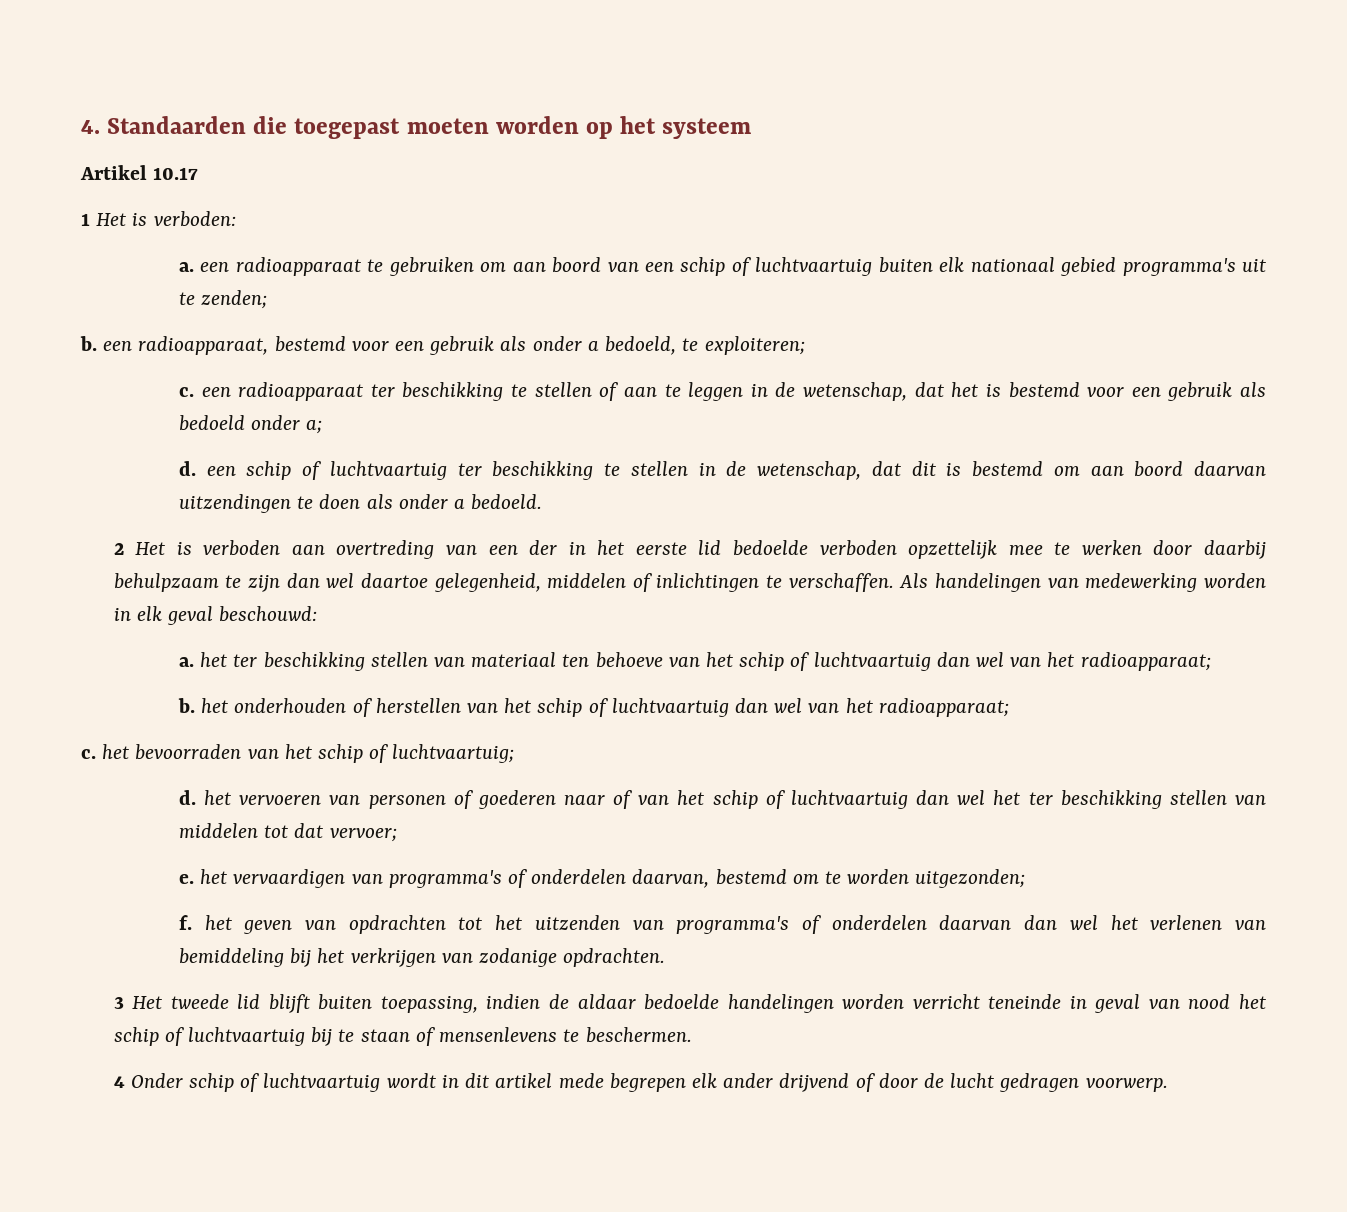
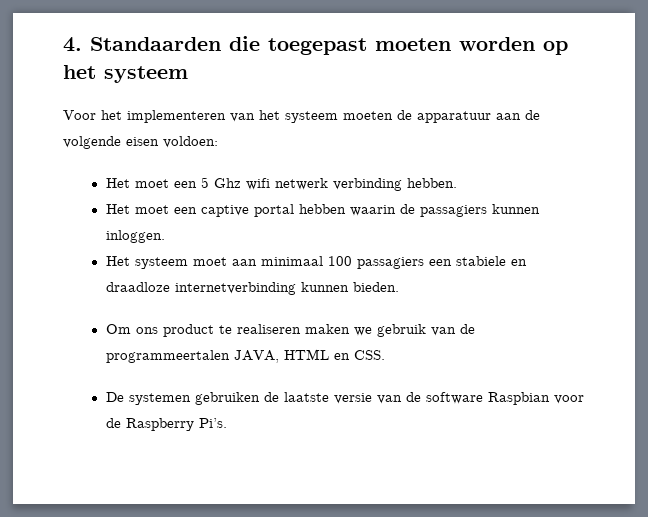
- Artikel 10.17
- 1 Het is verboden:
- a. een radioapparaat te gebruiken om aan boord van een schip of luchtvaartuig buiten elk nationaal gebied programma's uit te zenden;
- b. een radioapparaat, bestemd voor een gebruik als onder a bedoeld, te exploiteren;
- c. een radioapparaat ter beschikking te stellen of aan te leggen in de wetenschap, dat het is bestemd voor een gebruik als bedoeld onder a;
- d. een schip of luchtvaartuig ter beschikking te stellen in de wetenschap, dat dit is bestemd om aan boord daarvan uitzendingen te doen als onder a bedoeld.
- 2 Het is verboden aan overtreding van een der in het eerste lid bedoelde verboden opzettelijk mee te werken door daarbij behulpzaam te zijn dan wel daartoe gelegenheid, middelen of inlichtingen te verschaffen. Als handelingen van medewerking worden in elk geval beschouwd:
- a. het ter beschikking stellen van materiaal ten behoeve van het schip of luchtvaartuig dan wel van het radioapparaat;
- b. het onderhouden of herstellen van het schip of luchtvaartuig dan wel van het radioapparaat;
- c. het bevoorraden van het schip of luchtvaartuig;
- d. het vervoeren van personen of goederen naar of van het schip of luchtvaartuig dan wel het ter beschikking stellen van middelen tot dat vervoer;
- e. het vervaardigen van programma's of onderdelen daarvan, bestemd om te worden uitgezonden;
- f. het geven van opdrachten tot het uitzenden van programma's of onderdelen daarvan dan wel het verlenen van bemiddeling bij het verkrijgen van zodanige opdrachten.
- 3 Het tweede lid blijft buiten toepassing, indien de aldaar bedoelde handelingen worden verricht teneinde in geval van nood het schip of luchtvaartuig bij te staan of mensenlevens te beschermen.
- 4 Onder schip of luchtvaartuig wordt in dit artikel mede begrepen elk ander drijvend of door de lucht gedragen voorwerp.
+ Voor het implementeren van het systeem moeten de apparatuur aan de volgende eisen voldoen:
+ Het moet een 5 Ghz wifi netwerk verbinding hebben.
+ Het moet een captive portal hebben waarin de passagiers kunnen inloggen.
+ Het systeem moet aan minimaal 100 passagiers een stabiele en draadloze internetverbinding kunnen bieden.
+ Om ons product te realiseren maken we gebruik van de programmeertalen JAVA, HTML en CSS.
+ De systemen gebruiken de laatste versie van de software Raspbian voor de Raspberry Pi’s.

